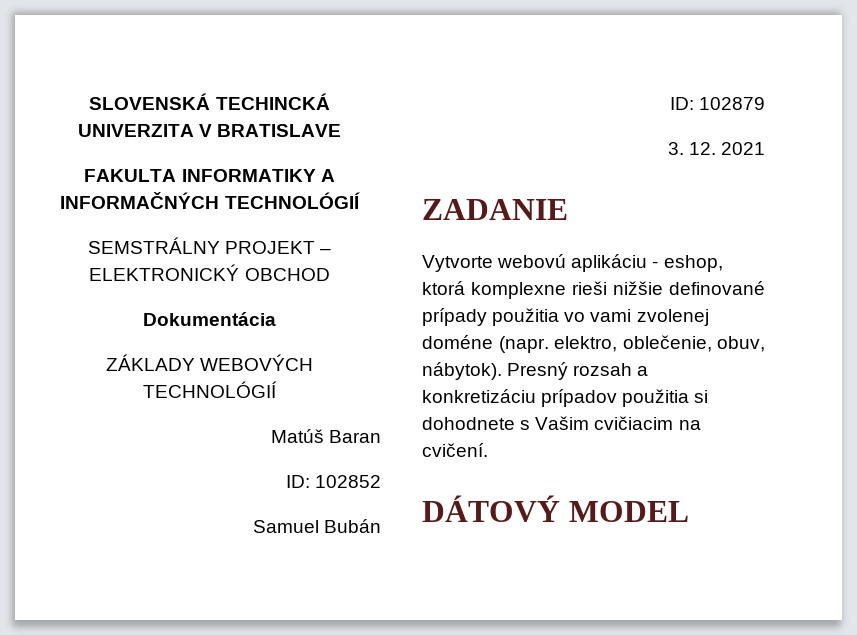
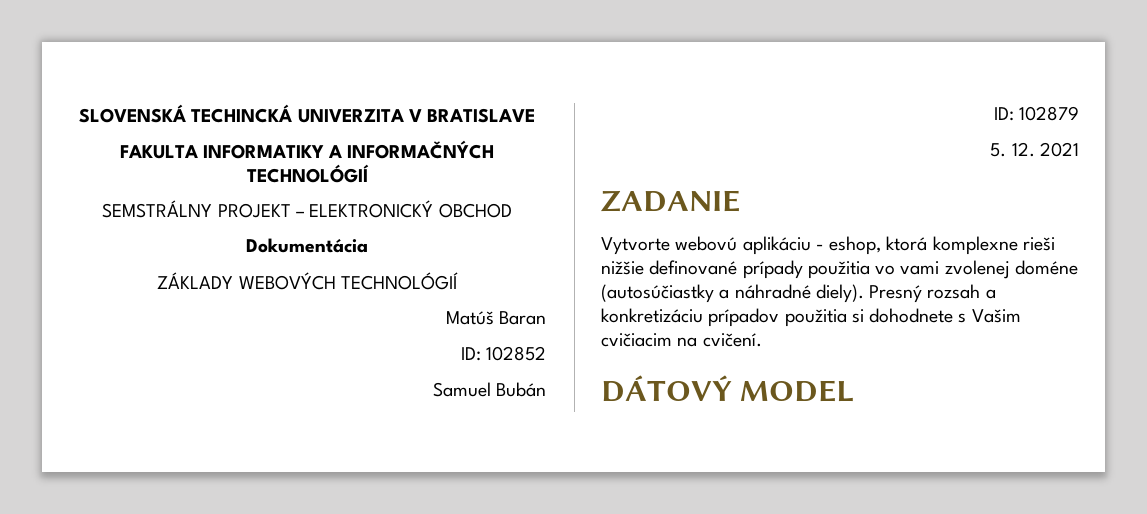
- 3. 12. 2021
+ 5. 12. 2021
- Vytvorte webovú aplikáciu - eshop, ktorá komplexne rieši nižšie definované prípady použitia vo vami zvolenej doméne (napr. elektro, oblečenie, obuv, nábytok).
+ Vytvorte webovú aplikáciu - eshop, ktorá komplexne rieši nižšie definované prípady použitia vo vami zvolenej doméne (autosúčiastky a náhradné diely).

